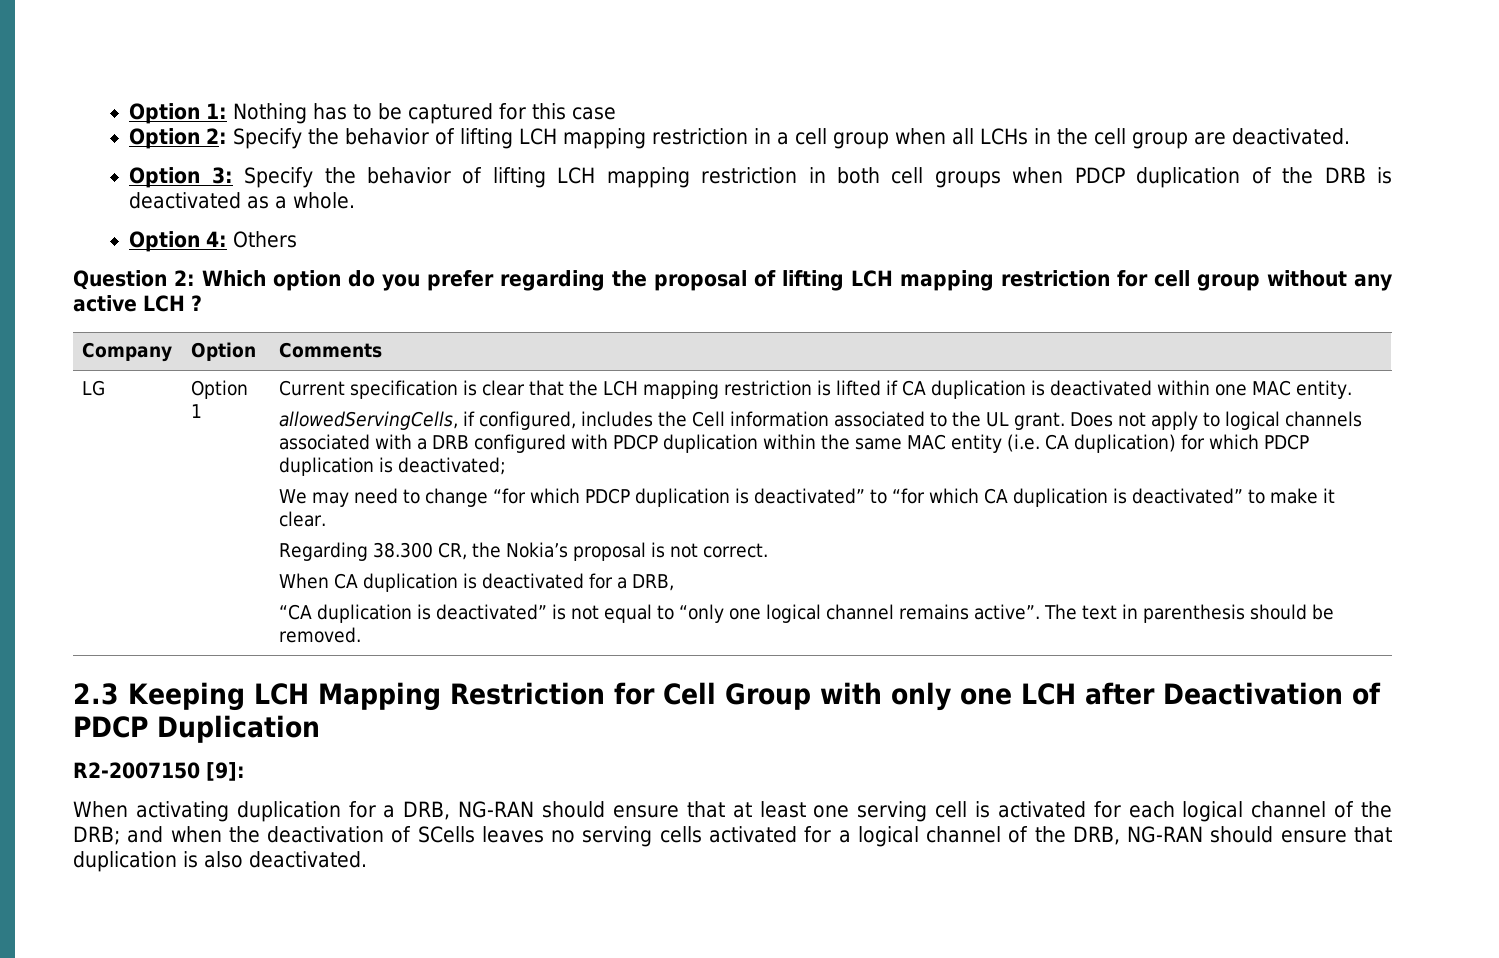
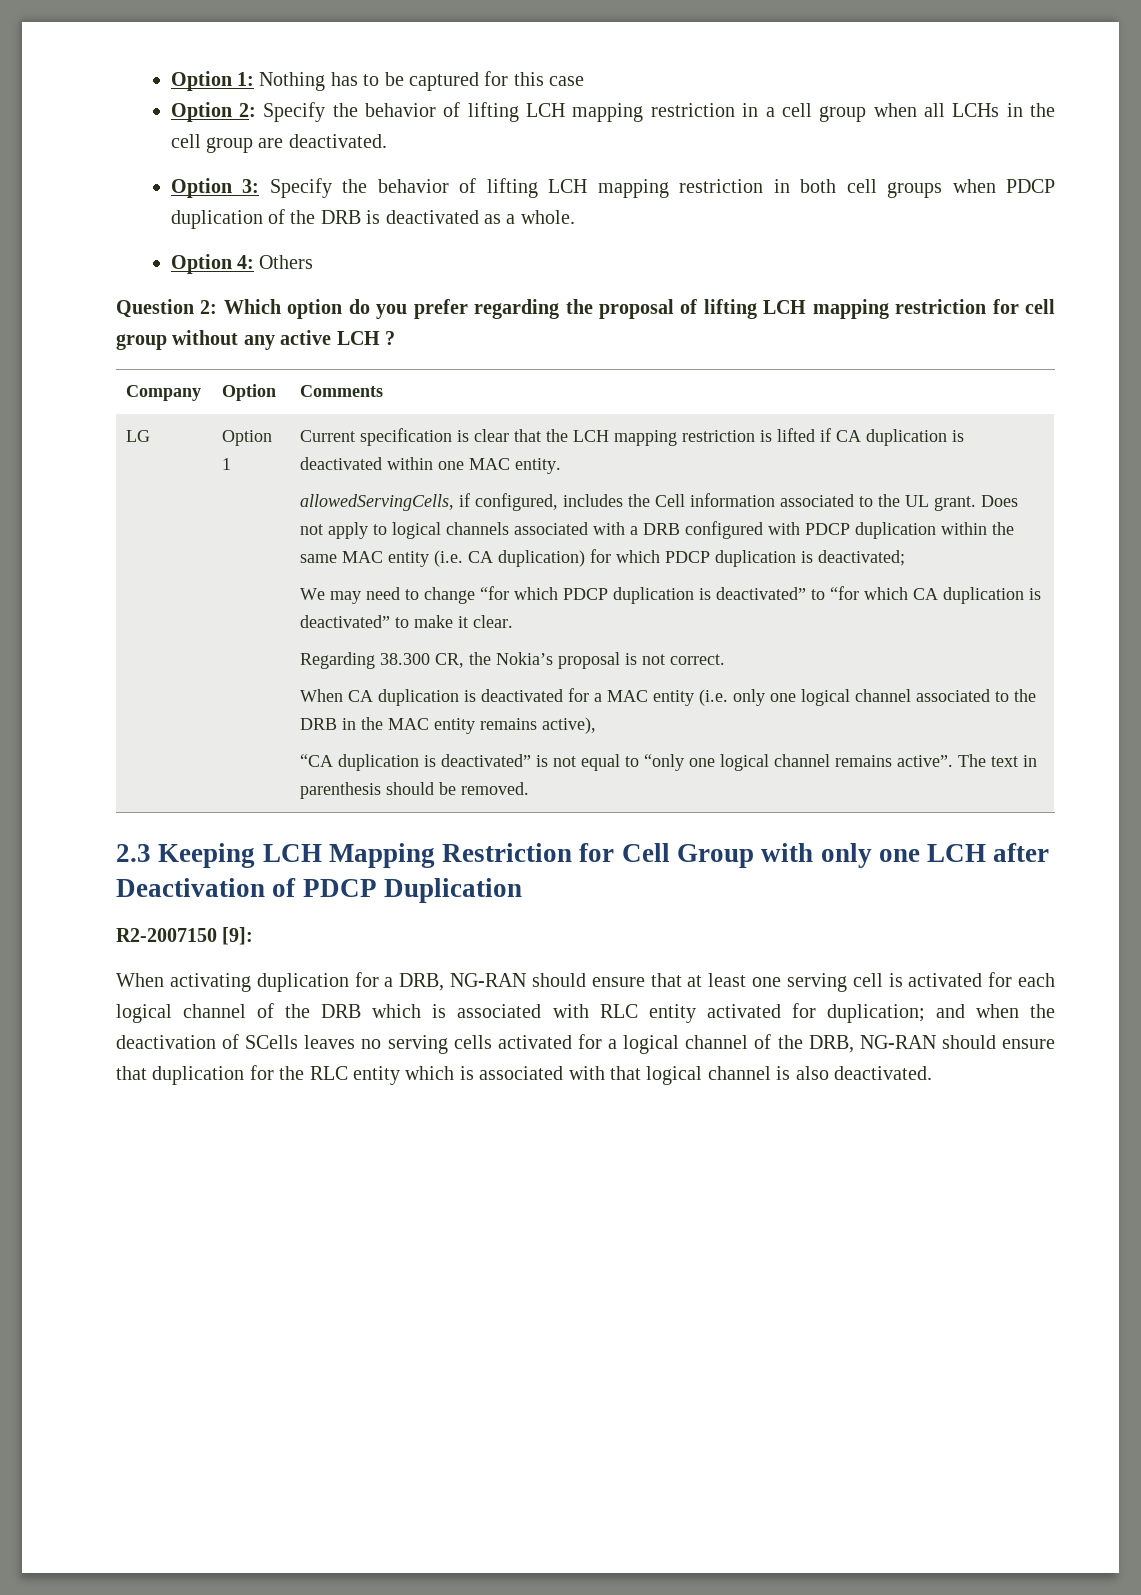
- When CA duplication is deactivated for a DRB,
+ When CA duplication is deactivated for a MAC entity (i.e. only one logical channel associated to the DRB in the MAC entity remains active),
- When activating duplication for a DRB, NG-RAN should ensure that at least one serving cell is activated for each logical channel of the DRB; and when the deactivation of SCells leaves no serving cells activated for a logical channel of the DRB, NG-RAN should ensure that duplication is also deactivated.
+ When activating duplication for a DRB, NG-RAN should ensure that at least one serving cell is activated for each logical channel of the DRB which is associated with RLC entity activated for duplication; and when the deactivation of SCells leaves no serving cells activated for a logical channel of the DRB, NG-RAN should ensure that duplication for the RLC entity which is associated with that logical channel is also deactivated.

